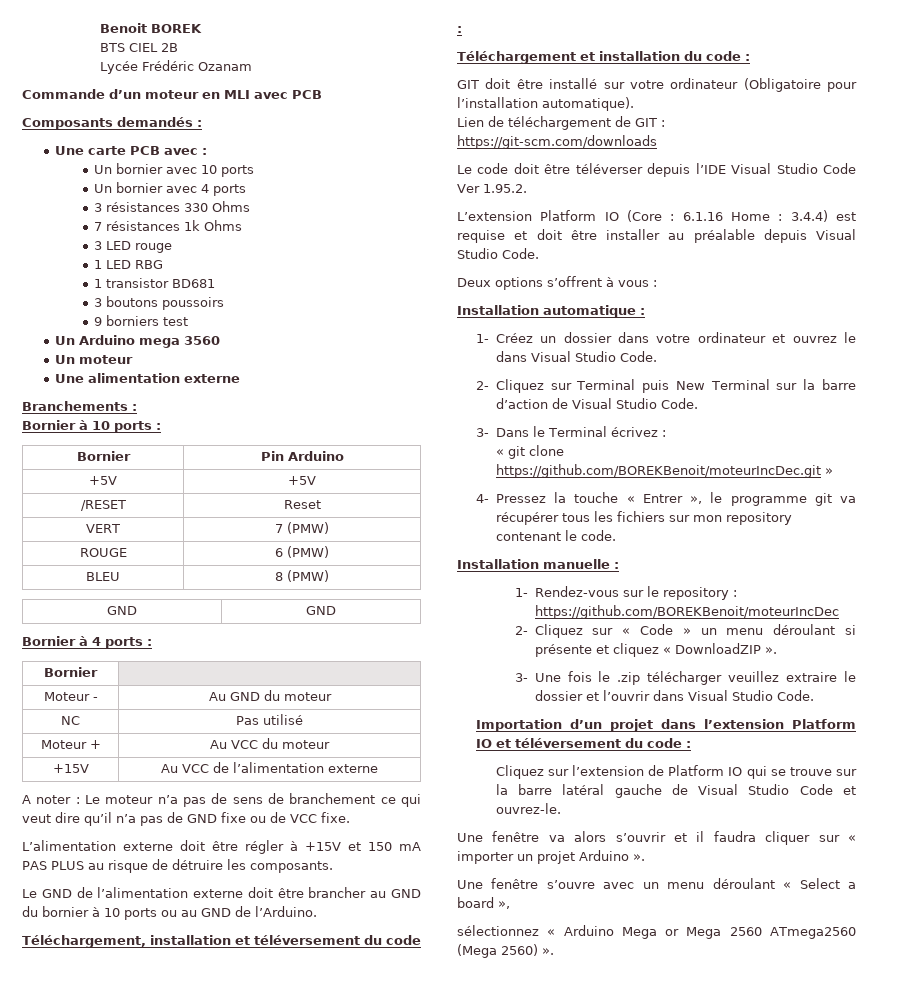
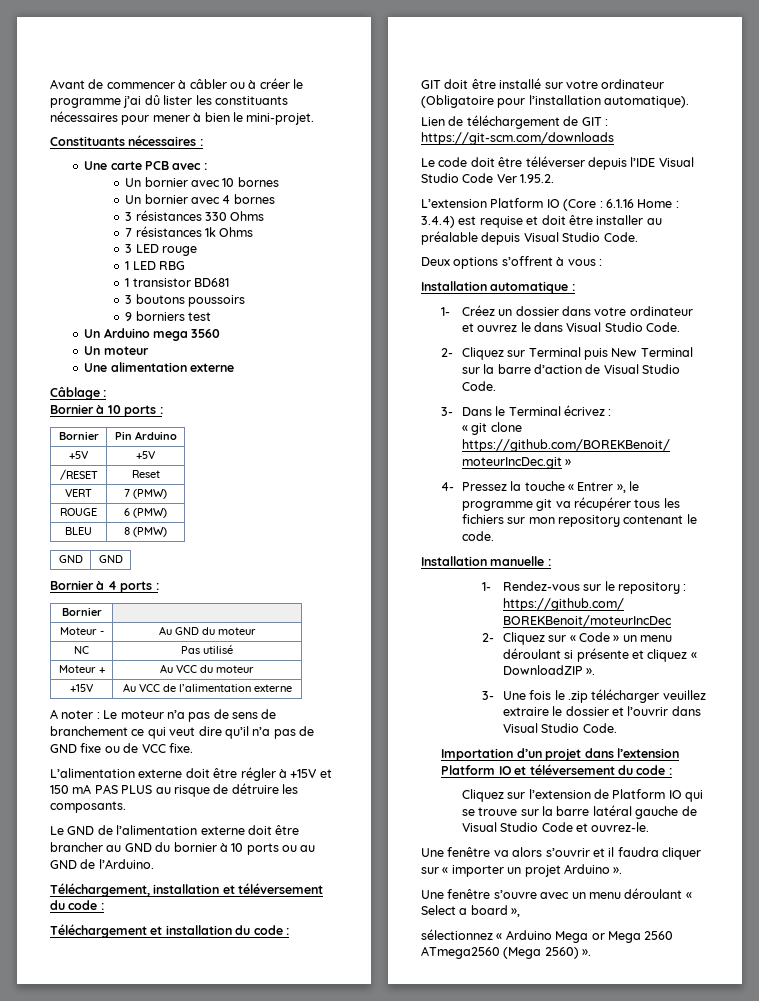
- Benoit BOREK
- BTS CIEL 2B
- Lycée Frédéric Ozanam
- Commande d’un moteur en MLI avec PCB
- Composants demandés :
+ Avant de commencer à câbler ou à créer le programme j’ai dû lister les constituants nécessaires pour mener à bien le mini-projet.
+ Constituants nécessaires :
- Un bornier avec 10 ports
+ Un bornier avec 10 bornes
- Un bornier avec 4 ports
+ Un bornier avec 4 bornes
- Branchements :
+ Câblage :

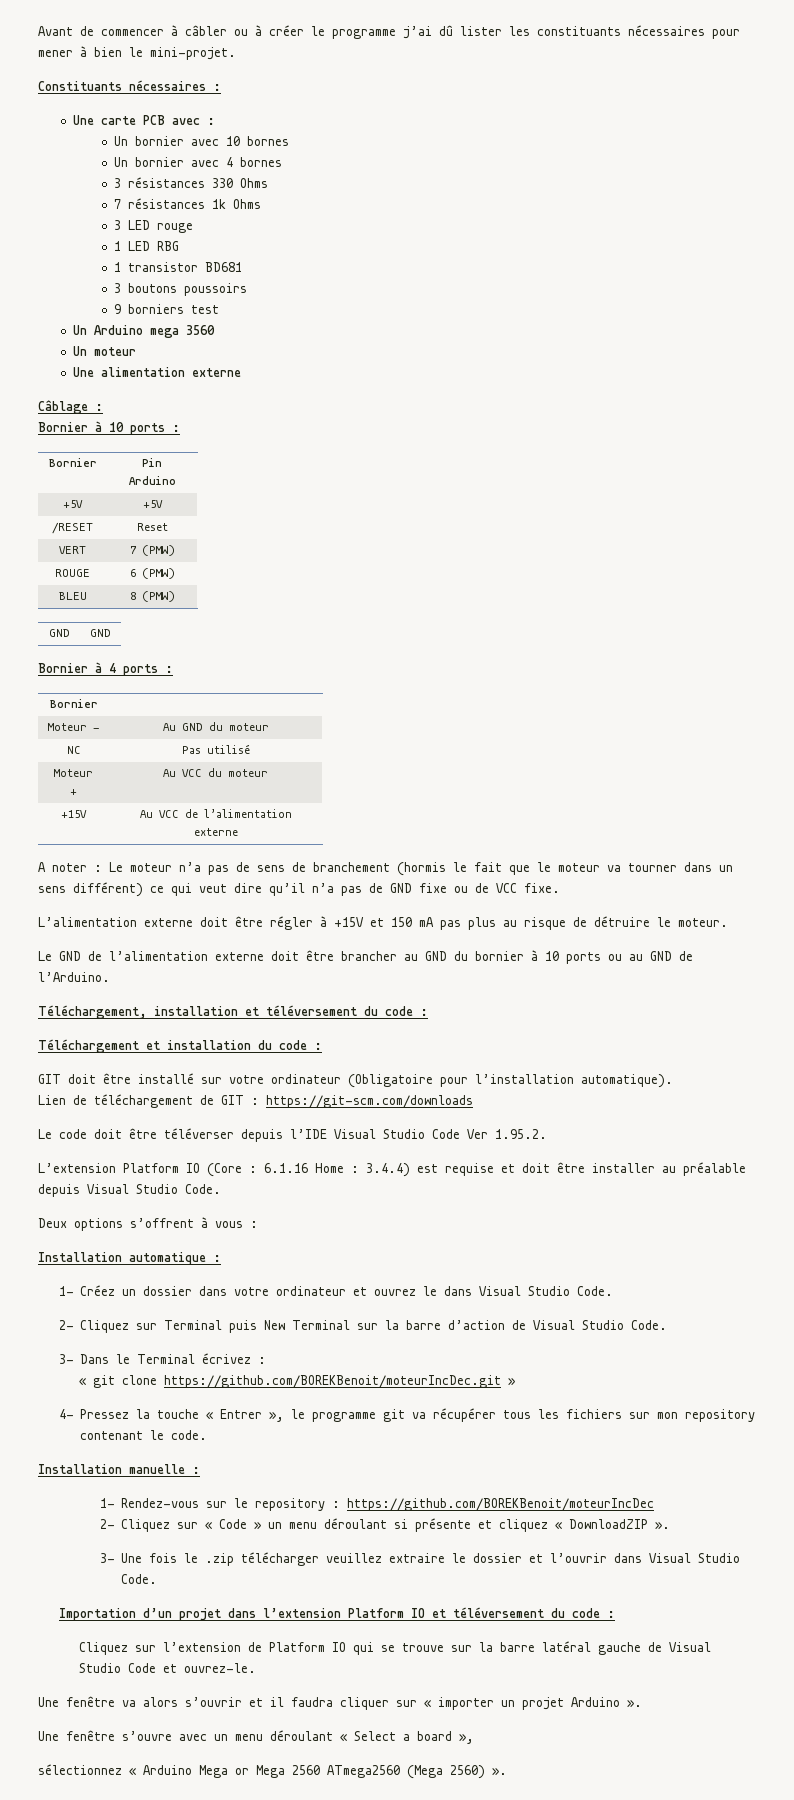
- A noter : Le moteur n’a pas de sens de branchement ce qui veut dire qu’il n’a pas de GND fixe ou de VCC fixe.
+ A noter : Le moteur n’a pas de sens de branchement (hormis le fait que le moteur va tourner dans un sens différent) ce qui veut dire qu’il n’a pas de GND fixe ou de VCC fixe.
- L’alimentation externe doit être régler à +15V et 150 mA PAS PLUS au risque de détruire les composants.
+ L’alimentation externe doit être régler à +15V et 150 mA pas plus au risque de détruire le moteur.

